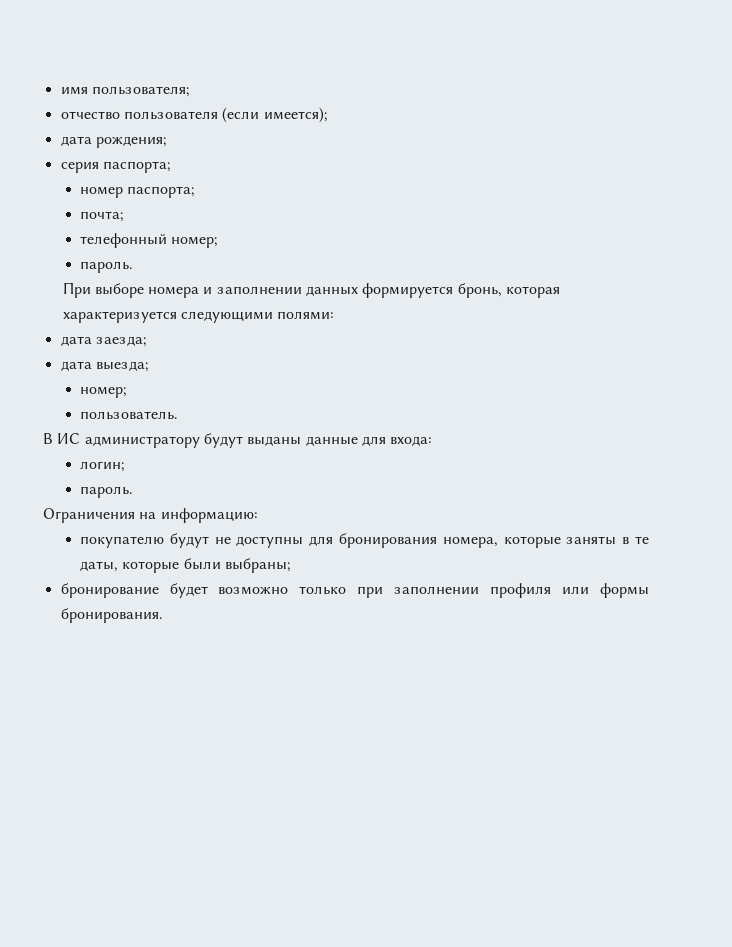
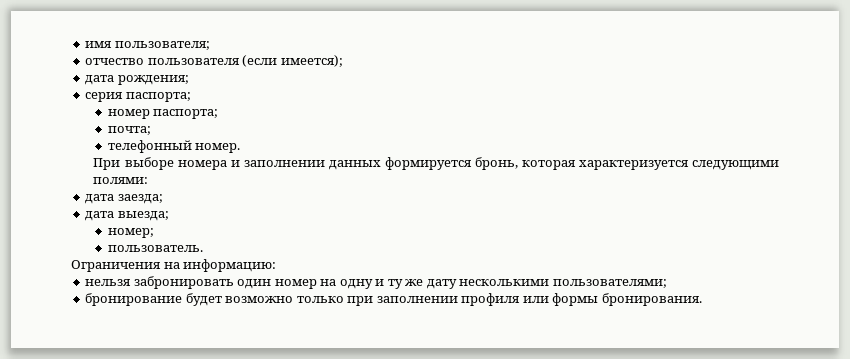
- телефонный номер;
- пароль.
+ телефонный номер.
- В ИС администратору будут выданы данные для входа:
- логин;
- пароль.
  Ограничения на информацию:
- покупателю будут не доступны для бронирования номера, которые заняты в те даты, которые были выбраны;
+ нельзя забронировать один номер на одну и ту же дату несколькими пользователями;

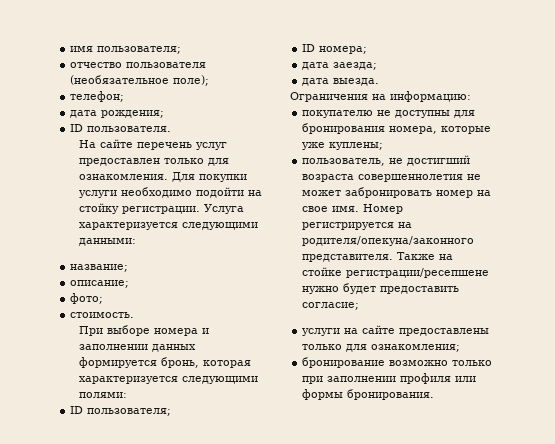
- отчество пользователя (если имеется);
+ отчество пользователя (необязательное поле);
+ телефон;
- серия паспорта;
- номер паспорта;
- почта;
- телефонный номер.
+ ID пользователя.
+ На сайте перечень услуг предоставлен только для ознакомления. Для покупки услуги необходимо подойти на стойку регистрации. Услуга характеризуется следующими данными:
+ название;
+ описание;
+ фото;
+ стоимость.
+ ID пользователя;
+ ID номера;
- дата выезда;
- номер;
- пользователь.
+ дата выезда.
- нельзя забронировать один номер на одну и ту же дату несколькими пользователями;
+ покупателю не доступны для бронирования номера, которые уже куплены;
+ пользователь, не достигший возраста совершеннолетия не может забронировать номер на свое имя. Номер регистрируется на родителя/опекуна/законного представителя. Также на стойке регистрации/ресепшене нужно будет предоставить согласие;
+ услуги на сайте предоставлены только для ознакомления;
- бронирование будет возможно только при заполнении профиля или формы бронирования.
+ бронирование возможно только при заполнении профиля или формы бронирования.

